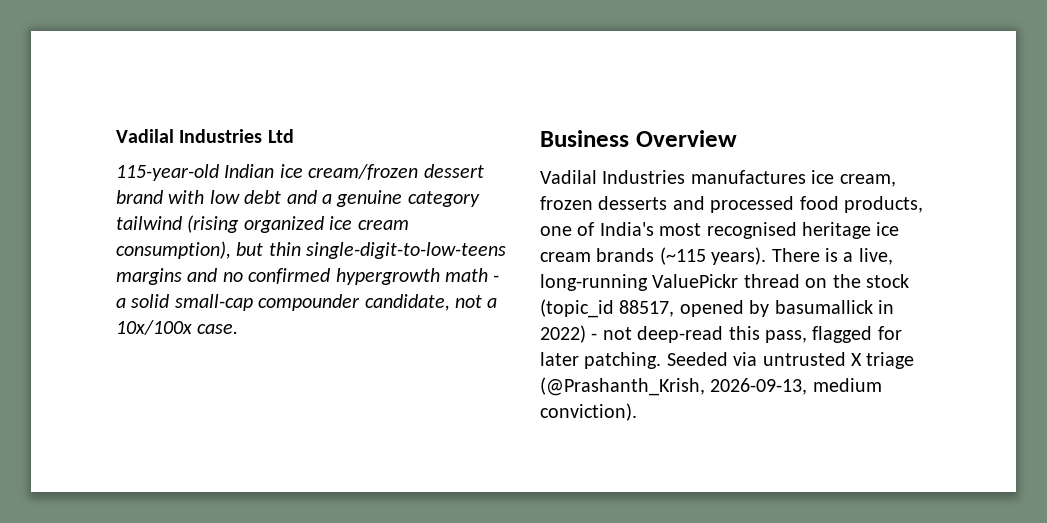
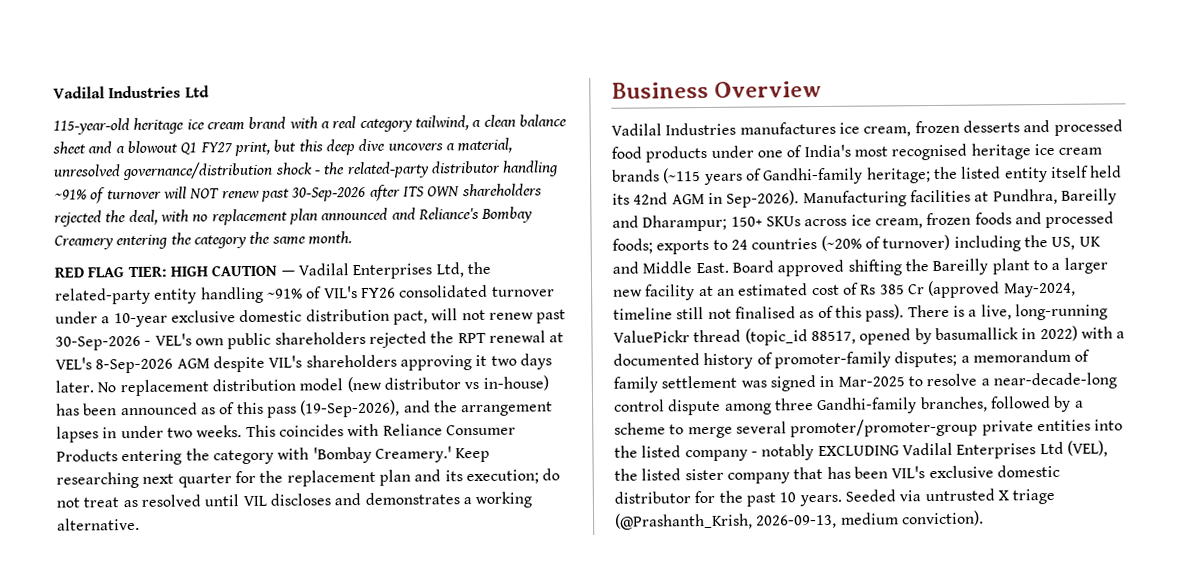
- 115-year-old Indian ice cream/frozen dessert brand with low debt and a genuine category tailwind (rising organized ice cream consumption), but thin single-digit-to-low-teens margins and no confirmed hypergrowth math - a solid small-cap compounder candidate, not a 10x/100x case.
+ 115-year-old heritage ice cream brand with a real category tailwind, a clean balance sheet and a blowout Q1 FY27 print, but this deep dive uncovers a material, unresolved governance/distribution shock - the related-party distributor handling ~91% of turnover will NOT renew past 30-Sep-2026 after ITS OWN shareholders rejected the deal, with no replacement plan announced and Reliance's Bombay Creamery entering the category the same month.
+ RED FLAG TIER: HIGH CAUTION — Vadilal Enterprises Ltd, the related-party entity handling ~91% of VIL's FY26 consolidated turnover under a 10-year exclusive domestic distribution pact, will not renew past 30-Sep-2026 - VEL's own public shareholders rejected the RPT renewal at VEL's 8-Sep-2026 AGM despite VIL's shareholders approving it two days later. No replacement distribution model (new distributor vs in-house) has been announced as of this pass (19-Sep-2026), and the arrangement lapses in under two weeks. This coincides with Reliance Consumer Products entering the category with 'Bombay Creamery.' Keep researching next quarter for the replacement plan and its execution; do not treat as resolved until VIL discloses and demonstrates a working alternative.
- Vadilal Industries manufactures ice cream, frozen desserts and processed food products, one of India's most recognised heritage ice cream brands (~115 years).
+ Vadilal Industries manufactures ice cream, frozen desserts and processed food products under one of India's most recognised heritage ice cream brands (~115 years of Gandhi-family heritage; the listed entity itself held its 42nd AGM in Sep-2026). Manufacturing facilities at Pundhra, Bareilly and Dharampur; 150+ SKUs across ice cream, frozen foods and processed foods; exports to 24 countries (~20% of turnover) including the US, UK and Middle East. Board approved shifting the Bareilly plant to a larger new facility at an estimated cost of Rs 385 Cr (approved May-2024, timeline still not finalised as of this pass).
- There is a live, long-running ValuePickr thread on the stock (topic_id 88517, opened by basumallick in 2022) - not deep-read this pass, flagged for later patching.
+ There is a live, long-running ValuePickr thread (topic_id 88517, opened by basumallick in 2022) with a documented history of promoter-family disputes; a memorandum of family settlement was signed in Mar-2025 to resolve a near-decade-long control dispute among three Gandhi-family branches, followed by a scheme to merge several promoter/promoter-group private entities into the listed company - notably EXCLUDING Vadilal Enterprises Ltd (VEL), the listed sister company that has been VIL's exclusive domestic distributor for the past 10 years.

